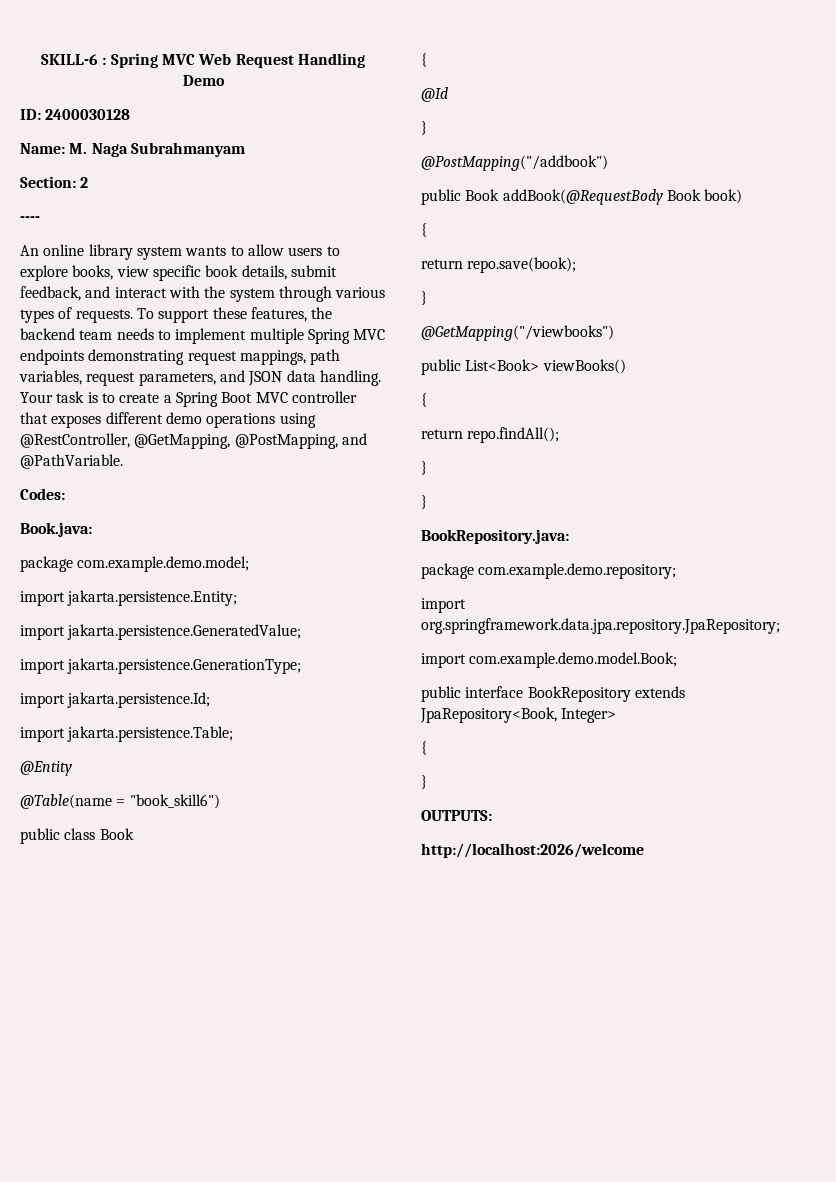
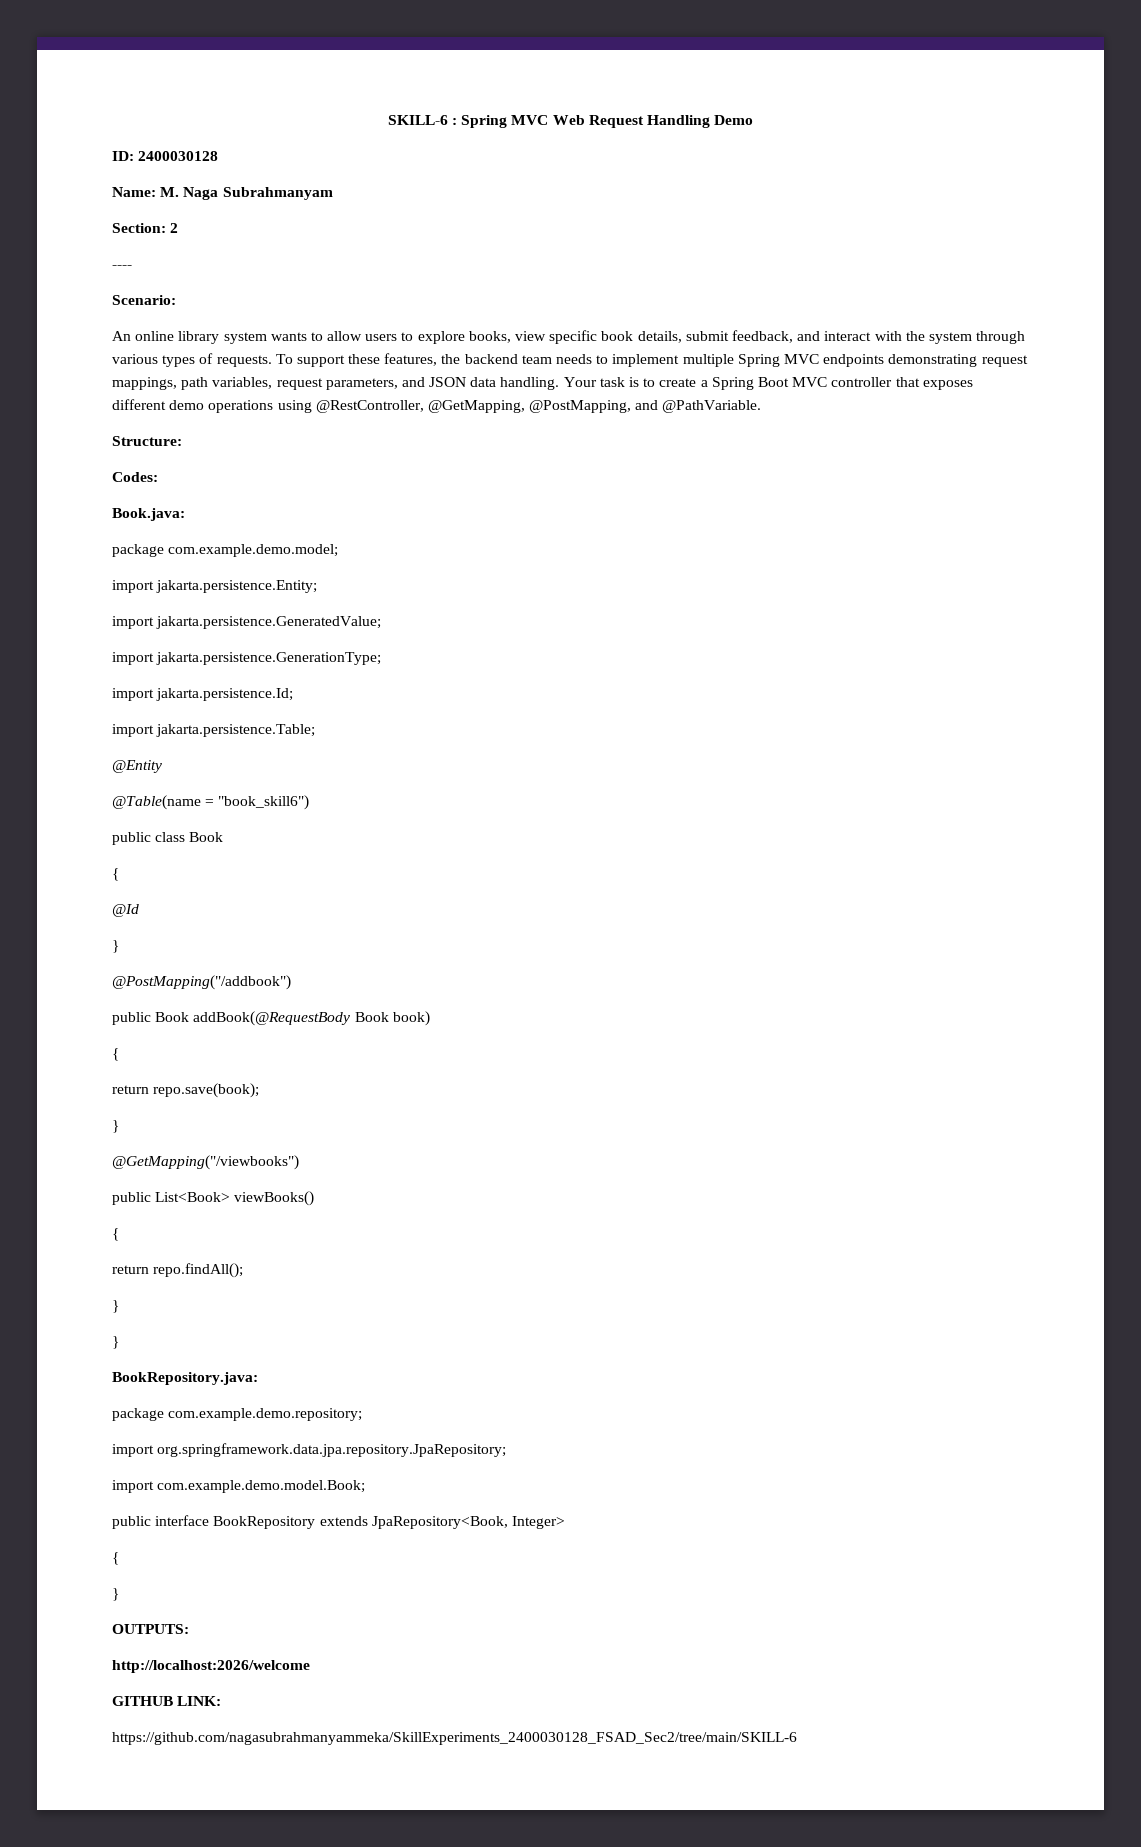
+ Scenario:
+ Structure:
+ GITHUB LINK:
+ https://github.com/nagasubrahmanyammeka/SkillExperiments_2400030128_FSAD_Sec2/tree/main/SKILL-6

